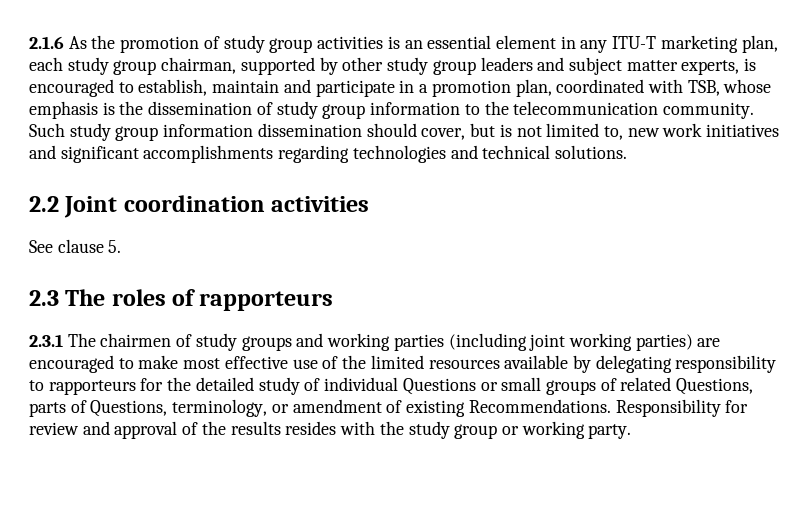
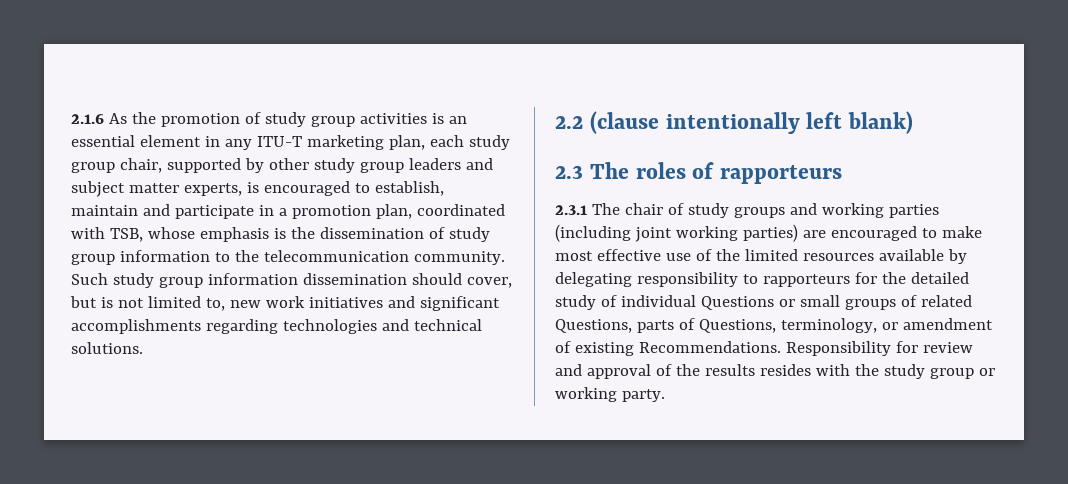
- 2.1.6 As the promotion of study group activities is an essential element in any ITU-T marketing plan, each study group chairman, supported by other study group leaders and subject matter experts, is encouraged to establish, maintain and participate in a promotion plan, coordinated with TSB, whose emphasis is the dissemination of study group information to the telecommunication community.
+ 2.1.6 As the promotion of study group activities is an essential element in any ITU-T marketing plan, each study group chair, supported by other study group leaders and subject matter experts, is encouraged to establish, maintain and participate in a promotion plan, coordinated with TSB, whose emphasis is the dissemination of study group information to the telecommunication community.
- 2.2 Joint coordination activities
- See clause 5.
+ 2.2 (clause intentionally left blank)
- 2.3.1 The chairmen of study groups and working parties (including joint working parties) are encouraged to make most effective use of the limited resources available by delegating responsibility to rapporteurs for the detailed study of individual Questions or small groups of related Questions, parts of Questions, terminology, or amendment of existing Recommendations.
+ 2.3.1 The chair of study groups and working parties (including joint working parties) are encouraged to make most effective use of the limited resources available by delegating responsibility to rapporteurs for the detailed study of individual Questions or small groups of related Questions, parts of Questions, terminology, or amendment of existing Recommendations.

